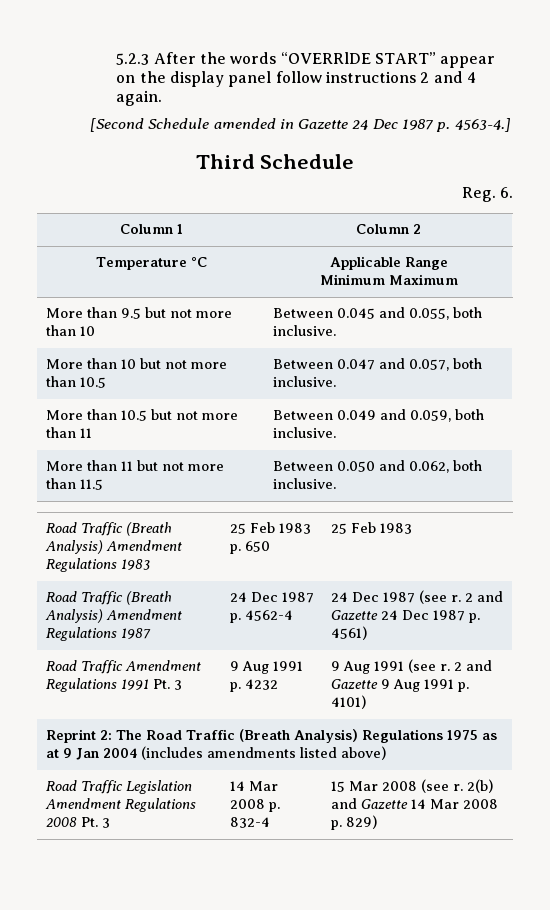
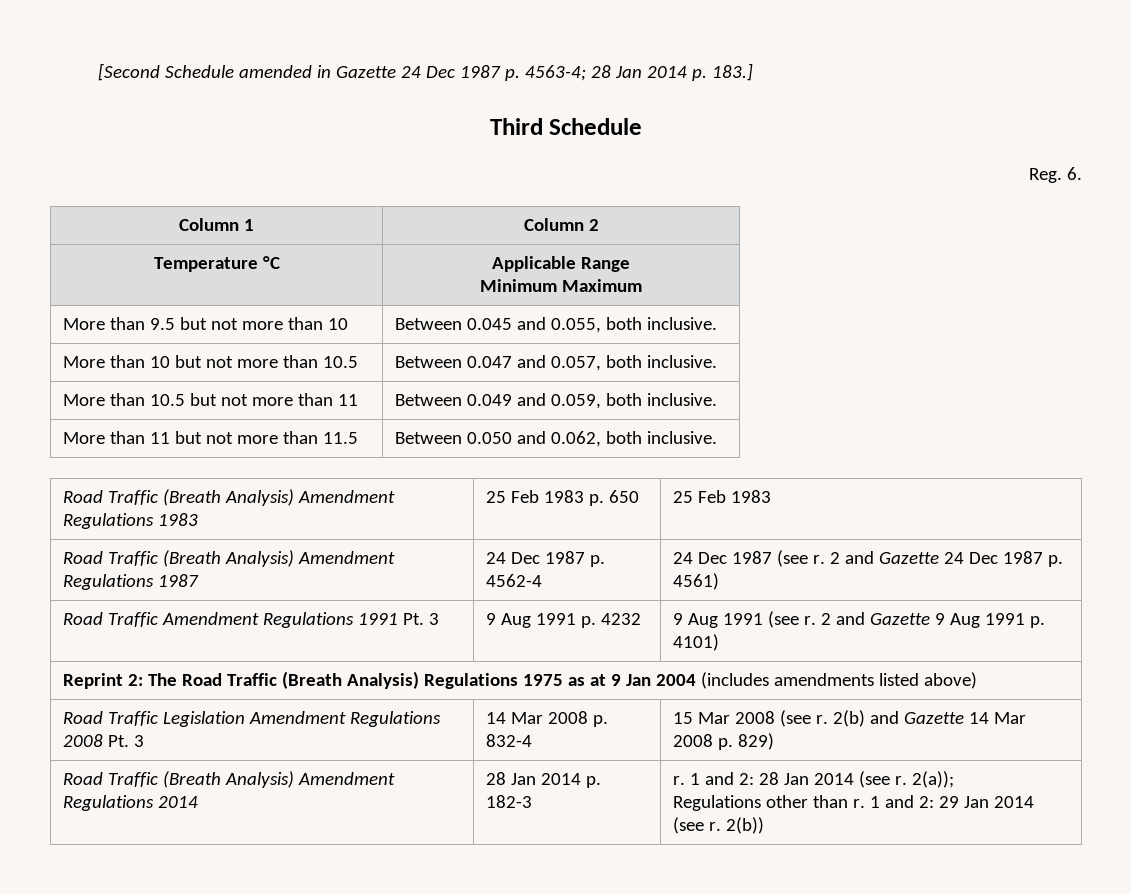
- 5.2.3 After the words “OVERRlDE START” appear on the display panel follow instructions 2 and 4 again.
- [Second Schedule amended in Gazette 24 Dec 1987 p. 4563-4.]
+ [Second Schedule amended in Gazette 24 Dec 1987 p. 4563-4; 28 Jan 2014 p. 183.]
+ Road Traffic (Breath Analysis) Amendment Regulations 2014 | 28 Jan 2014 p. 182-3 | r. 1 and 2: 28 Jan 2014 (see r. 2(a));
+ Regulations other than r. 1 and 2: 29 Jan 2014 (see r. 2(b))

